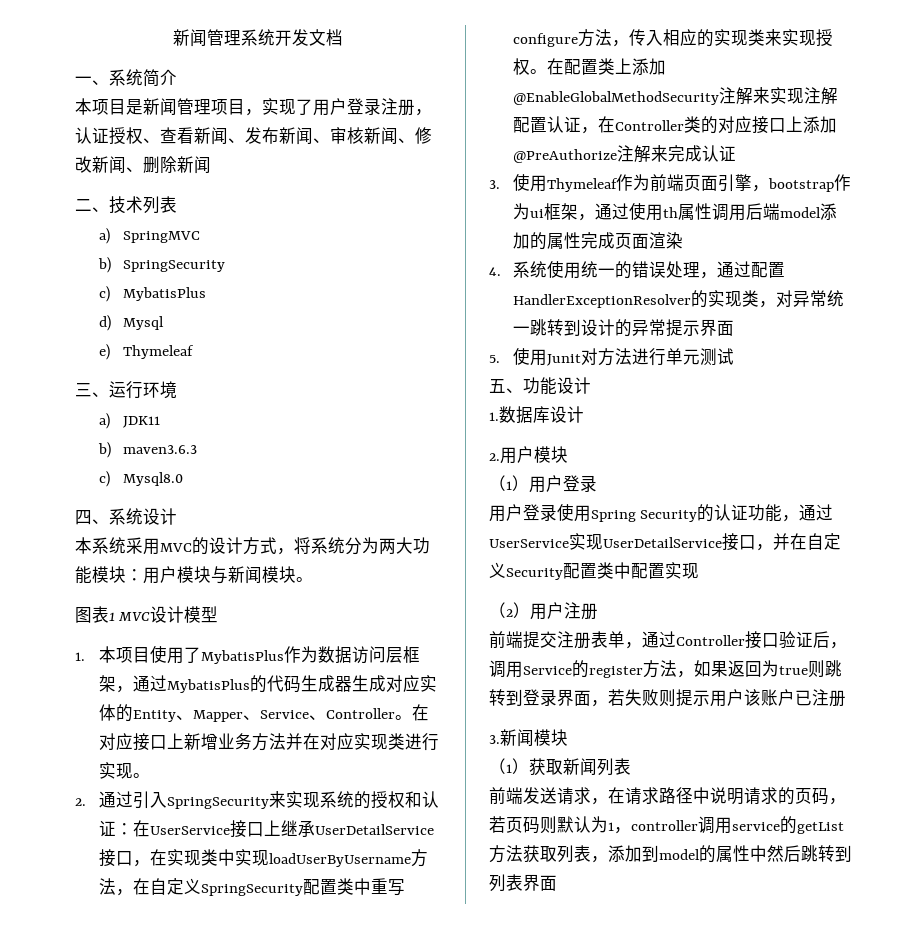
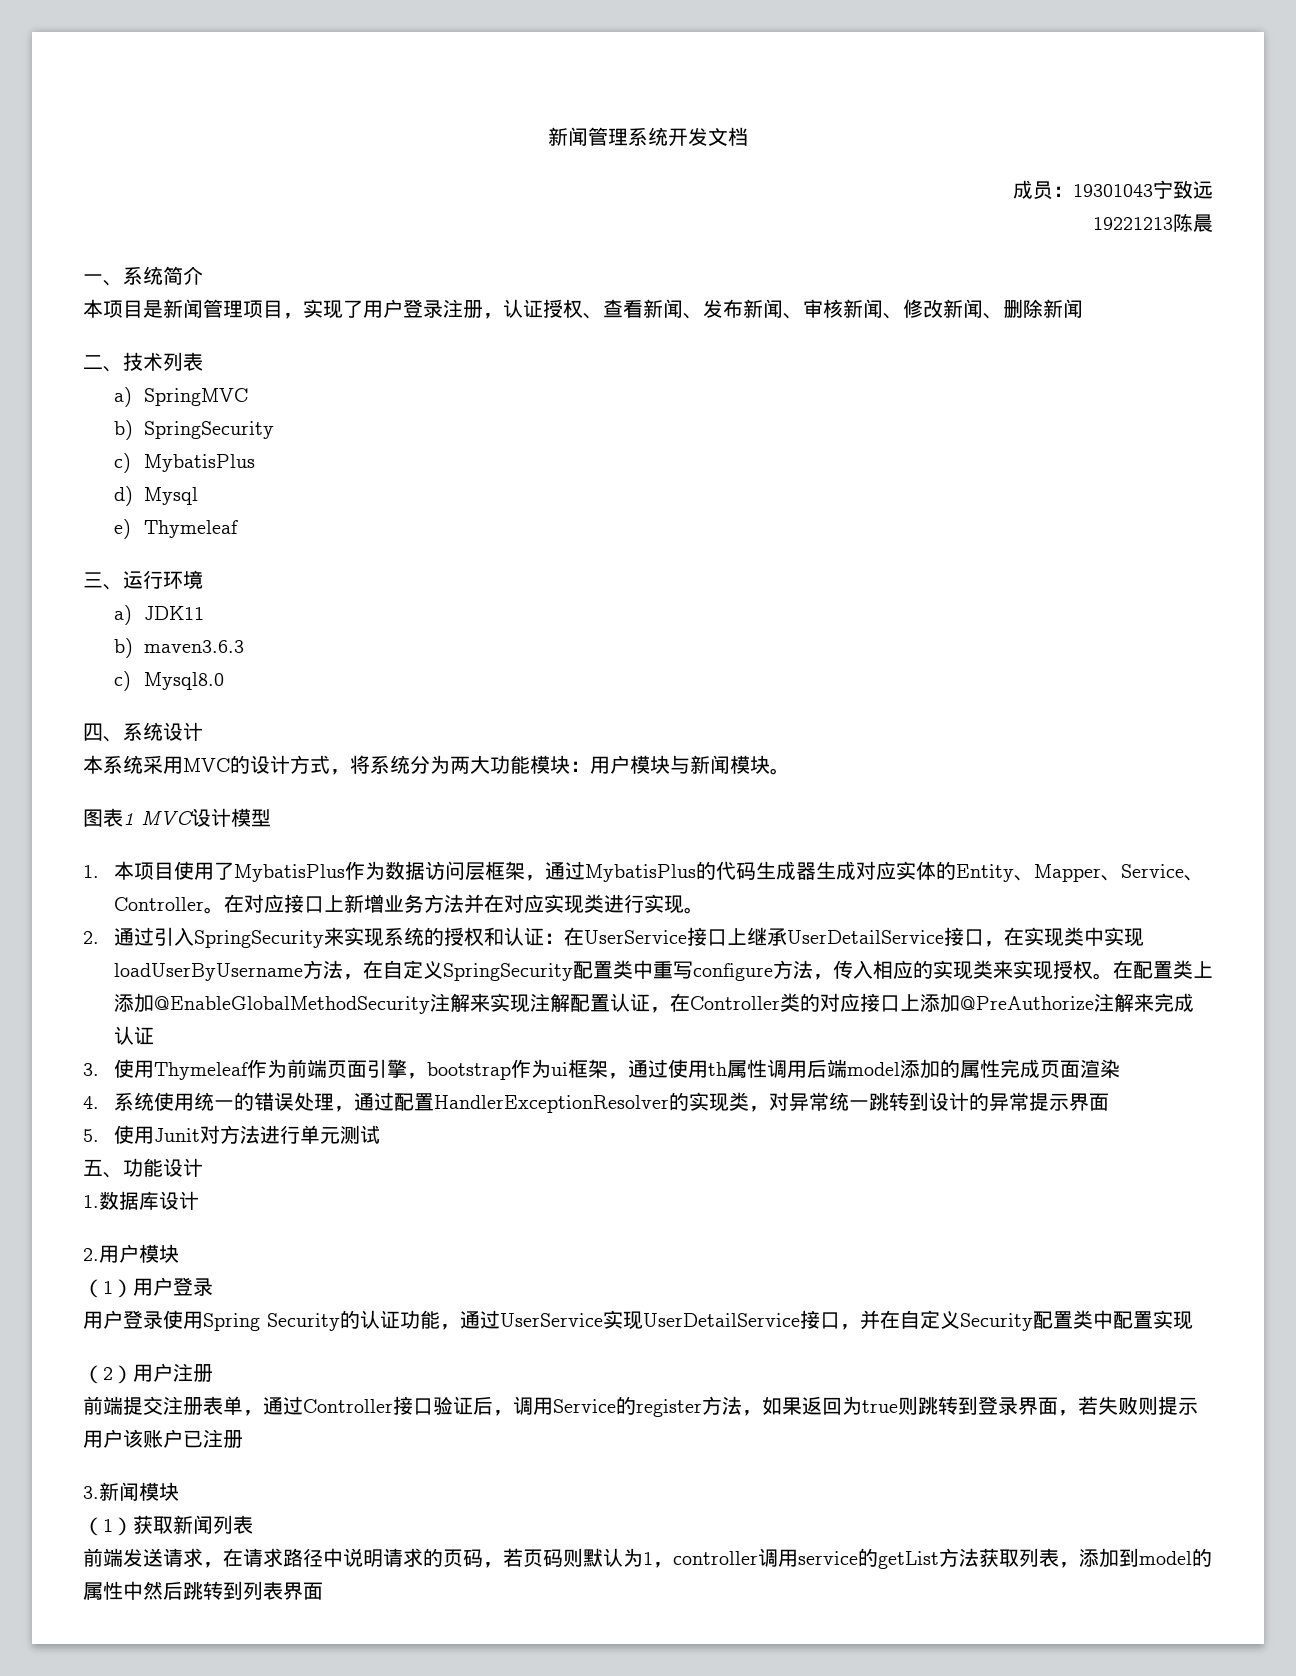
+ 成员：19301043宁致远
+ 19221213陈晨

